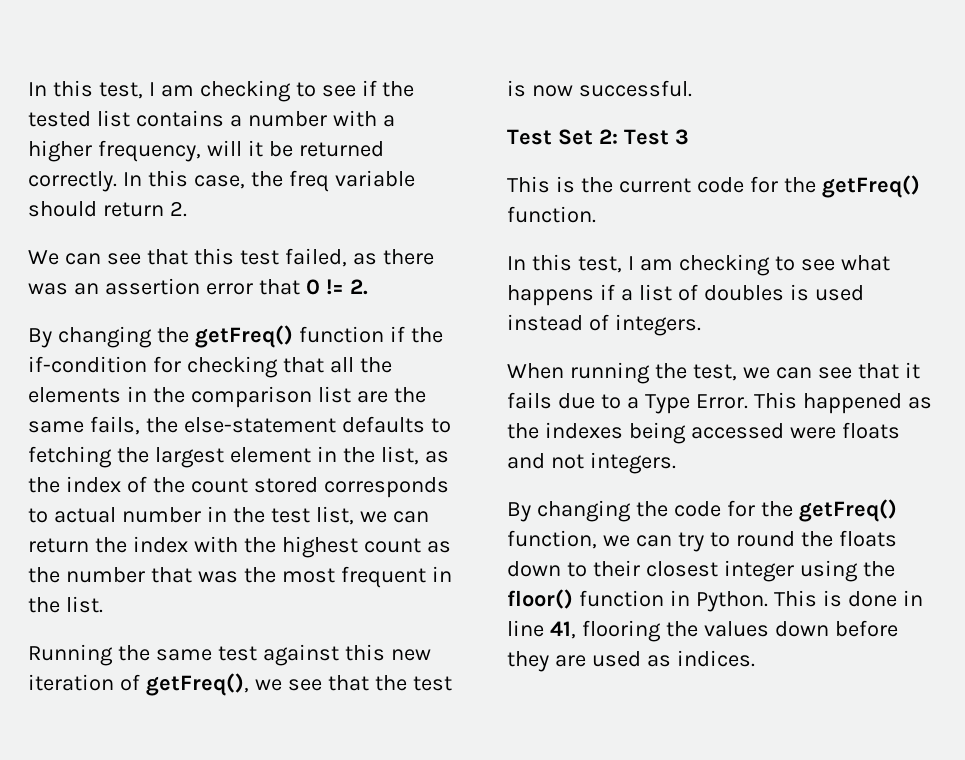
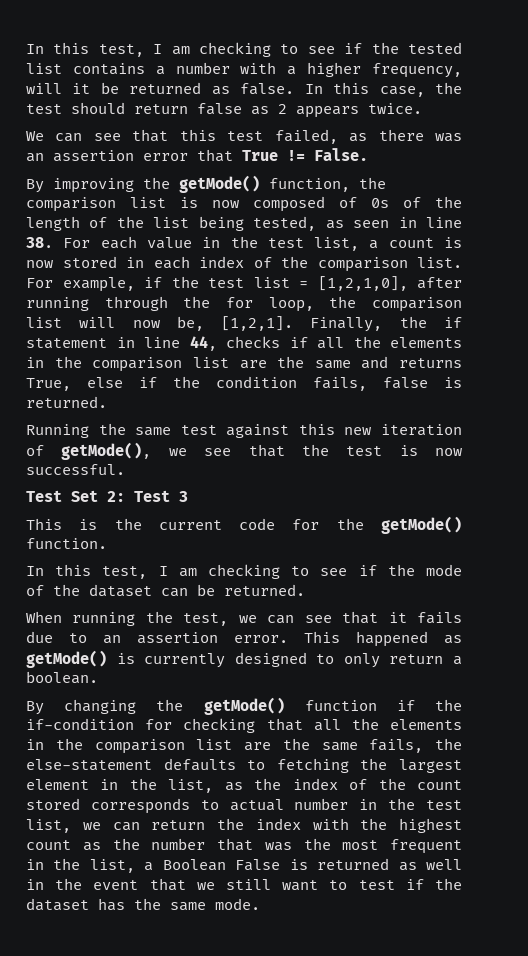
- In this test, I am checking to see if the tested list contains a number with a higher frequency, will it be returned correctly.
+ In this test, I am checking to see if the tested list contains a number with a higher frequency, will it be returned as false.
- In this case, the freq variable should return 2.
+ In this case, the test should return false as 2 appears twice.
- We can see that this test failed, as there was an assertion error that 0 != 2.
- By changing the getFreq() function if the if-condition for checking that all the elements in the comparison list are the same fails, the else-statement defaults to fetching the largest element in the list, as the index of the count stored corresponds to actual number in the test list, we can return the index with the highest count as the number that was the most frequent in the list.
- Running the same test against this new iteration of getFreq(), we see that the test is now successful.
+ We can see that this test failed, as there was an assertion error that True != False.
+ By improving the getMode() function, the comparison list is now composed of 0s of the length of the list being tested, as seen in line 38. For each value in the test list, a count is now stored in each index of the comparison list. For example, if the test list = [1,2,1,0], after running through the for loop, the comparison list will now be, [1,2,1]. Finally, the if statement in line 44, checks if all the elements in the comparison list are the same and returns True, else if the condition fails, false is returned.
+ Running the same test against this new iteration of getMode(), we see that the test is now successful.
  Test Set 2: Test 3
- This is the current code for the getFreq() function.
- In this test, I am checking to see what happens if a list of doubles is used instead of integers.
- When running the test, we can see that it fails due to a Type Error. This happened as the indexes being accessed were floats and not integers.
- By changing the code for the getFreq() function, we can try to round the floats down to their closest integer using the floor() function in Python. This is done in line 41, flooring the values down before they are used as indices.
+ This is the current code for the getMode() function.
+ In this test, I am checking to see if the mode of the dataset can be returned.
+ When running the test, we can see that it fails due to an assertion error. This happened as getMode() is currently designed to only return a boolean.
+ By changing the getMode() function if the if-condition for checking that all the elements in the comparison list are the same fails, the else-statement defaults to fetching the largest element in the list, as the index of the count stored corresponds to actual number in the test list, we can return the index with the highest count as the number that was the most frequent in the list, a Boolean False is returned as well in the event that we still want to test if the dataset has the same mode.

